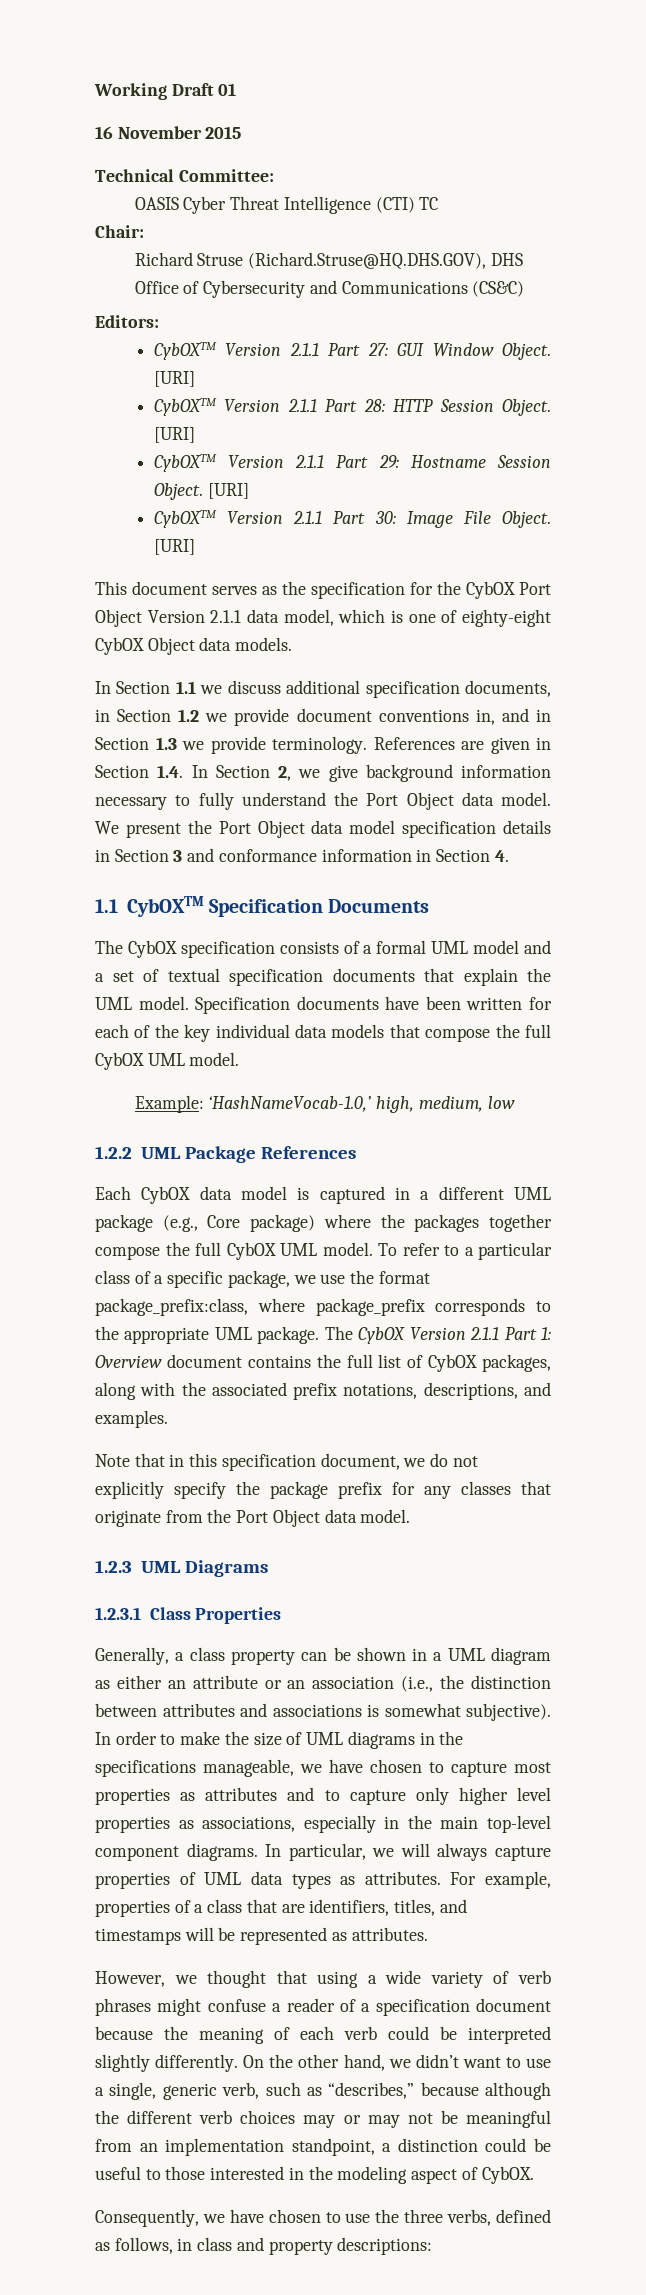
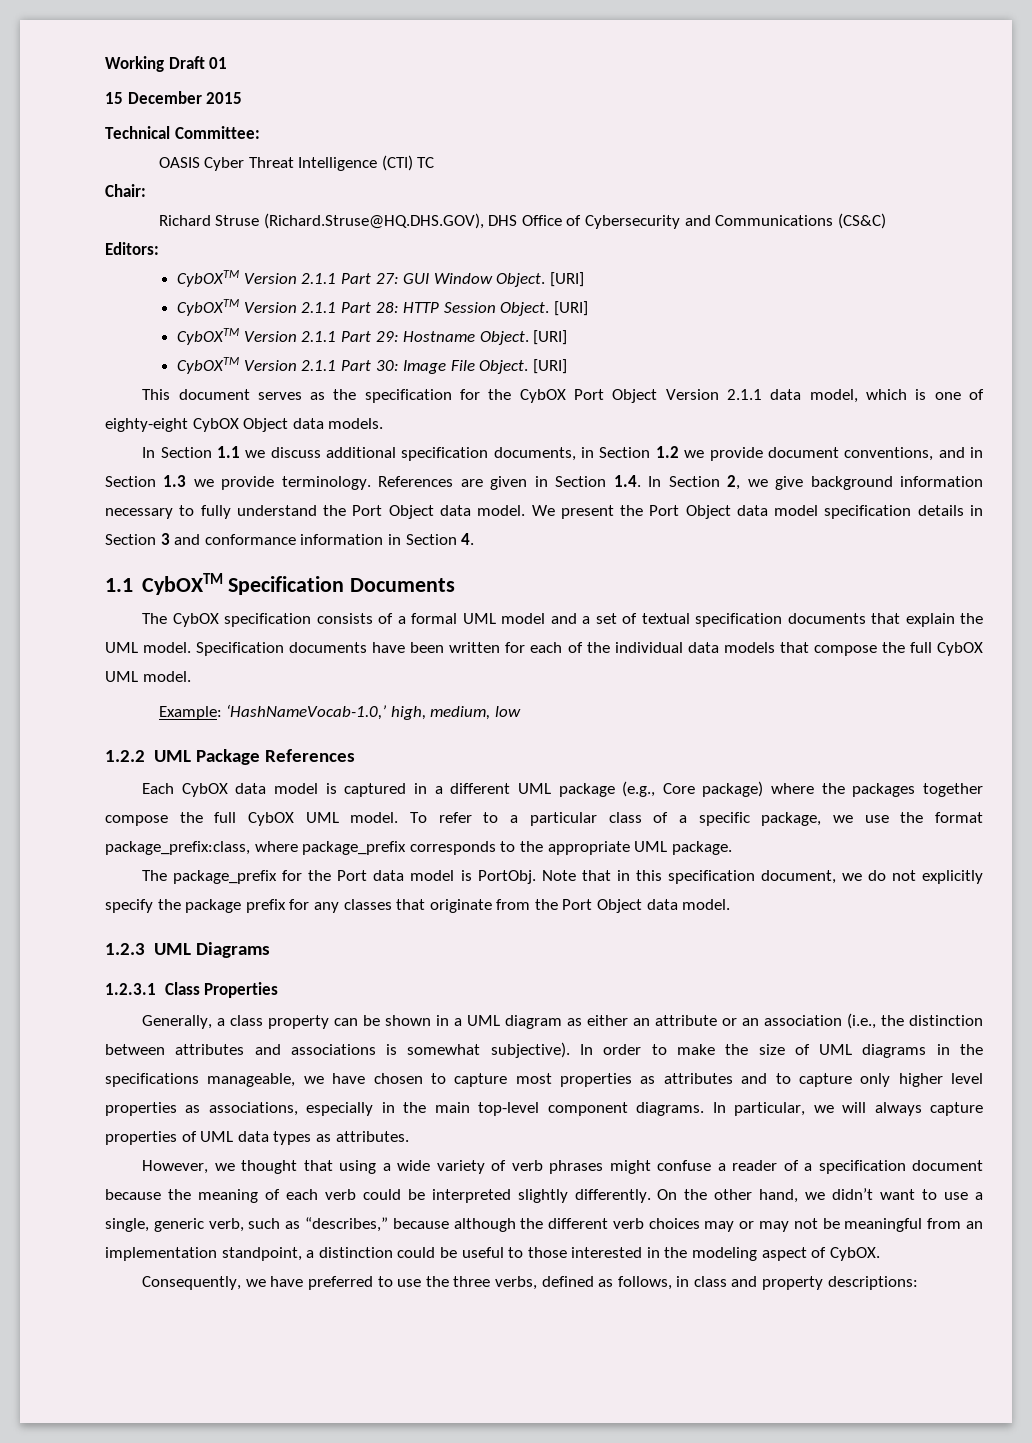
- 16 November 2015
+ 15 December 2015
- CybOXTM Version 2.1.1 Part 29: Hostname Session Object.
+ CybOXTM Version 2.1.1 Part 29: Hostname Object.
- In Section 1.1 we discuss additional specification documents, in Section 1.2 we provide document conventions in, and in Section 1.3 we provide terminology.
+ In Section 1.1 we discuss additional specification documents, in Section 1.2 we provide document conventions, and in Section 1.3 we provide terminology.
- Specification documents have been written for each of the key individual data models that compose the full CybOX UML model.
+ Specification documents have been written for each of the individual data models that compose the full CybOX UML model.
- To refer to a particular class of a specific package, we use the format package_prefix:class, where package_prefix corresponds to the appropriate UML package. The CybOX Version 2.1.1 Part 1: Overview document contains the full list of CybOX packages, along with the associated prefix notations, descriptions, and examples.
- Note that in this specification document, we do not explicitly specify the package prefix for any classes that originate from the Port Object data model.
+ To refer to a particular class of a specific package, we use the format package_prefix:class, where package_prefix corresponds to the appropriate UML package.
+ The package_prefix for the Port data model is PortObj. Note that in this specification document, we do not explicitly specify the package prefix for any classes that originate from the Port Object data model.
- For example, properties of a class that are identifiers, titles, and timestamps will be represented as attributes.
- Consequently, we have chosen to use the three verbs, defined as follows, in class and property descriptions:
+ Consequently, we have preferred to use the three verbs, defined as follows, in class and property descriptions:

